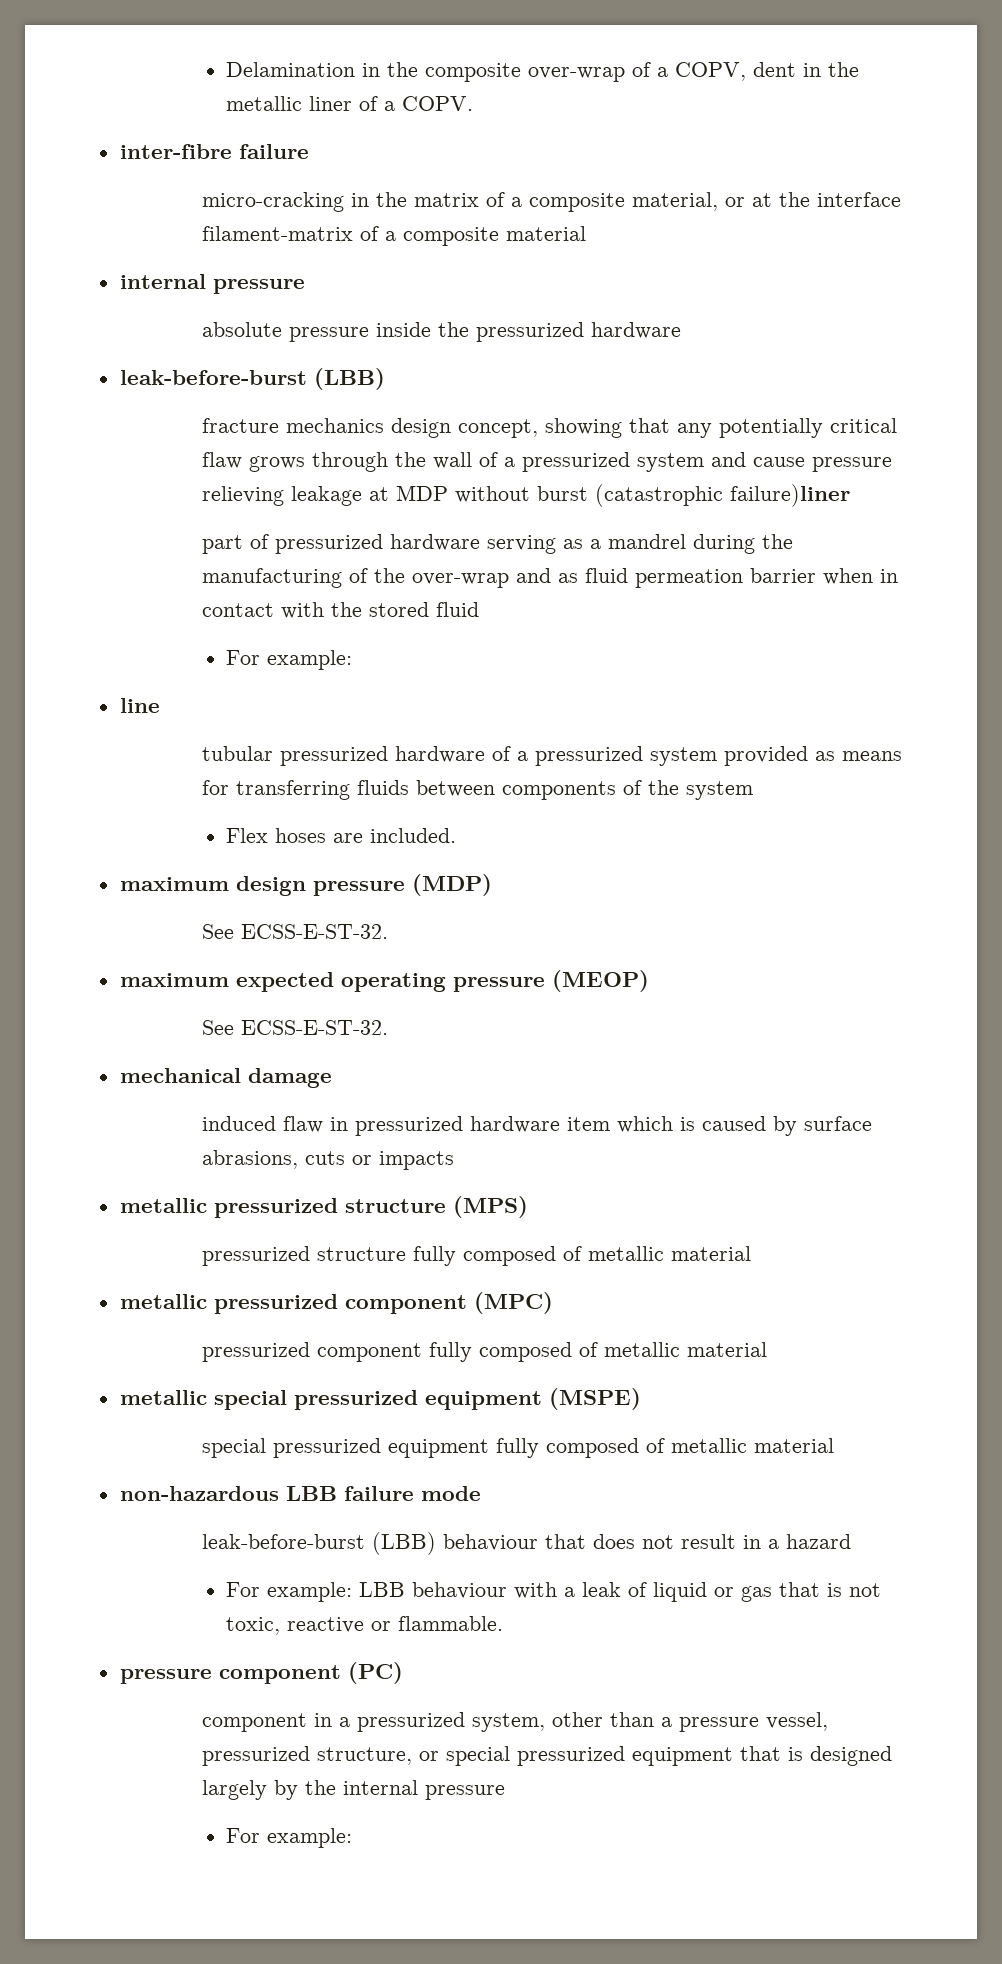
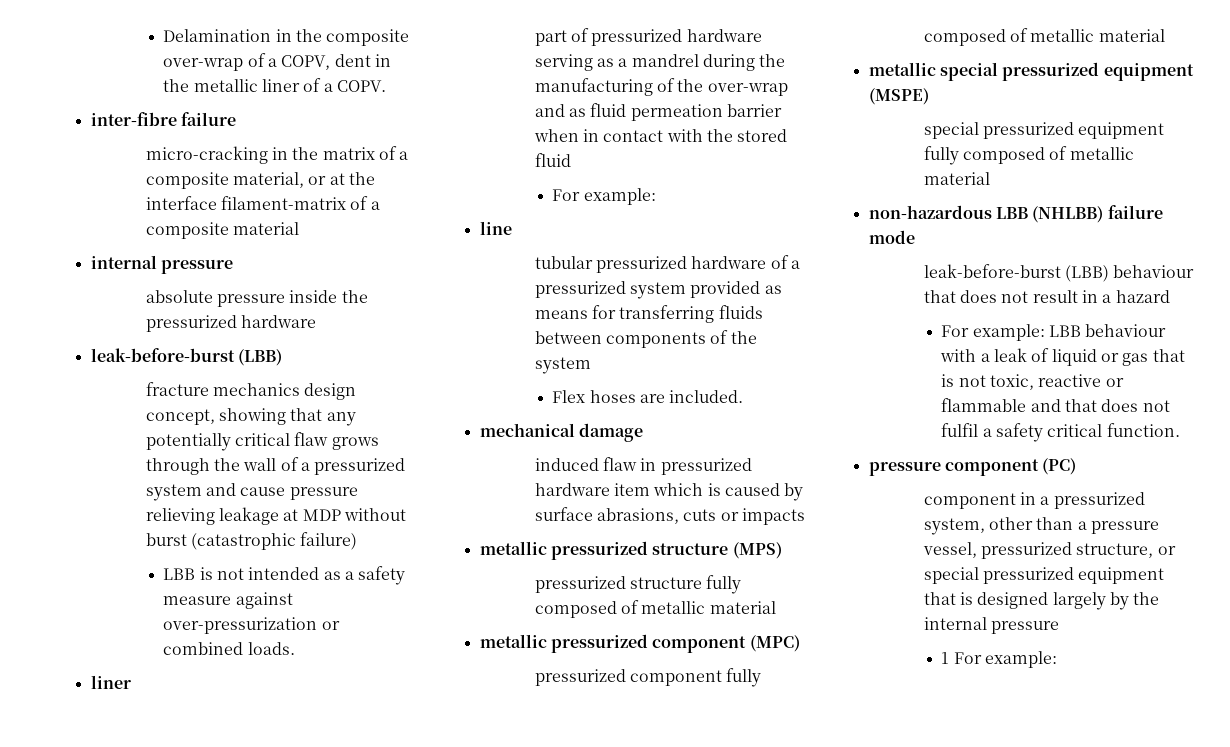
- fracture mechanics design concept, showing that any potentially critical flaw grows through the wall of a pressurized system and cause pressure relieving leakage at MDP without burst (catastrophic failure)liner
+ fracture mechanics design concept, showing that any potentially critical flaw grows through the wall of a pressurized system and cause pressure relieving leakage at MDP without burst (catastrophic failure)
+ LBB is not intended as a safety measure against over-pressurization or combined loads.
+ liner
- maximum design pressure (MDP)
- See ECSS-E-ST-32.
- maximum expected operating pressure (MEOP)
- See ECSS-E-ST-32.
- non-hazardous LBB failure mode
+ non-hazardous LBB (NHLBB) failure mode
- For example: LBB behaviour with a leak of liquid or gas that is not toxic, reactive or flammable.
+ For example: LBB behaviour with a leak of liquid or gas that is not toxic, reactive or flammable and that does not fulfil a safety critical function.
  component in a pressurized system, other than a pressure vessel, pressurized structure, or special pressurized equipment that is designed largely by the internal pressure
- For example:
+ 1 For example:

